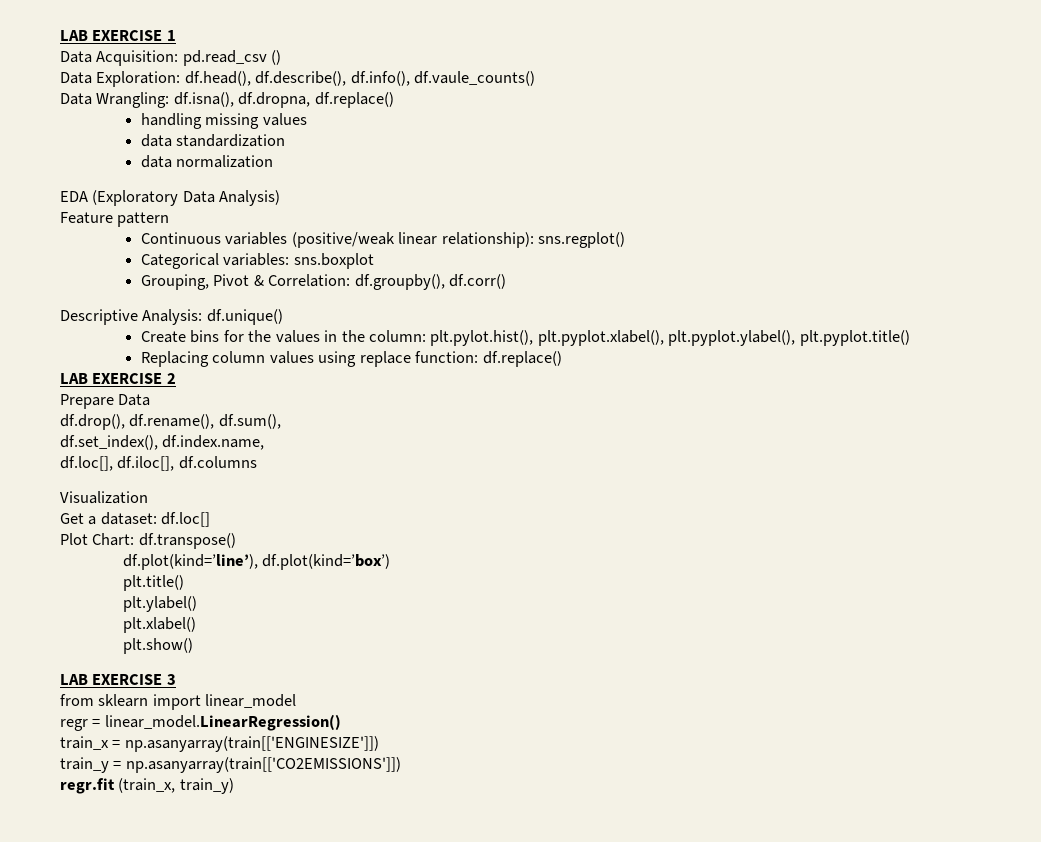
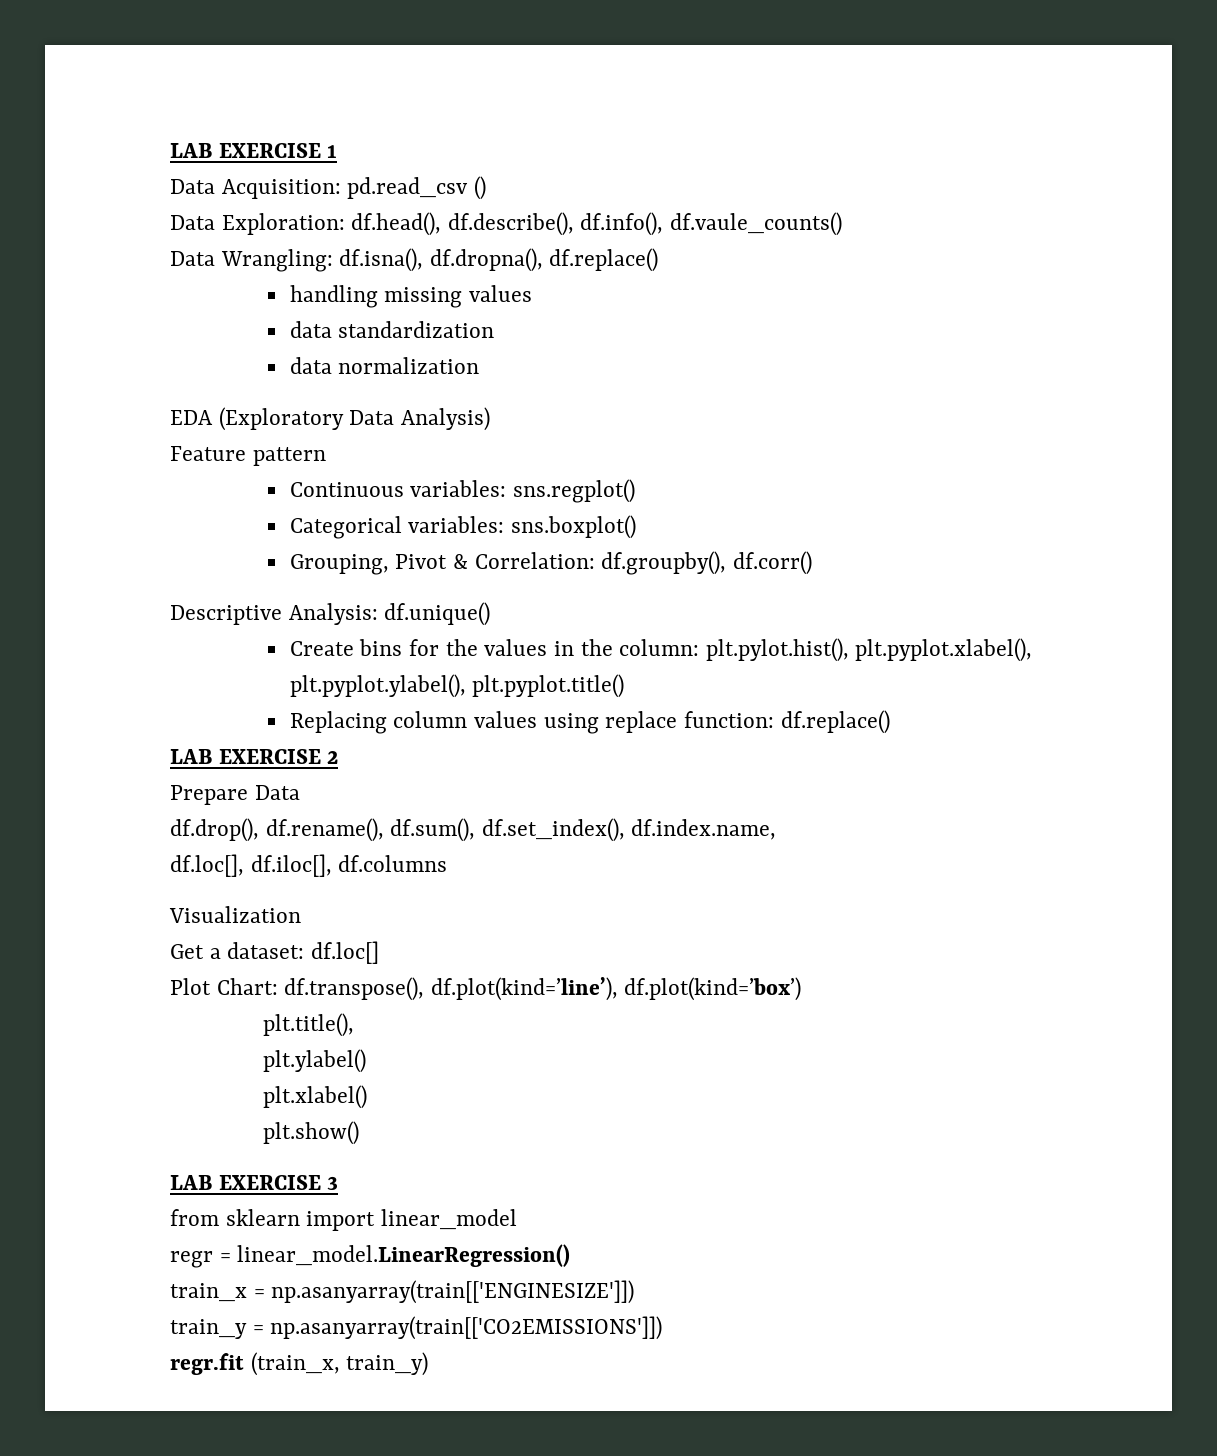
- Data Wrangling: df.isna(), df.dropna, df.replace()
+ Data Wrangling: df.isna(), df.dropna(), df.replace()
- Continuous variables (positive/weak linear relationship): sns.regplot()
+ Continuous variables: sns.regplot()
- Categorical variables: sns.boxplot
+ Categorical variables: sns.boxplot()
- df.drop(), df.rename(), df.sum(),
- df.set_index(), df.index.name,
+ df.drop(), df.rename(), df.sum(), df.set_index(), df.index.name,
- Plot Chart: df.transpose()
- df.plot(kind=’line’), df.plot(kind=’box’)
+ Plot Chart: df.transpose(), df.plot(kind=’line’), df.plot(kind=’box’)
- plt.title()
+ plt.title(),

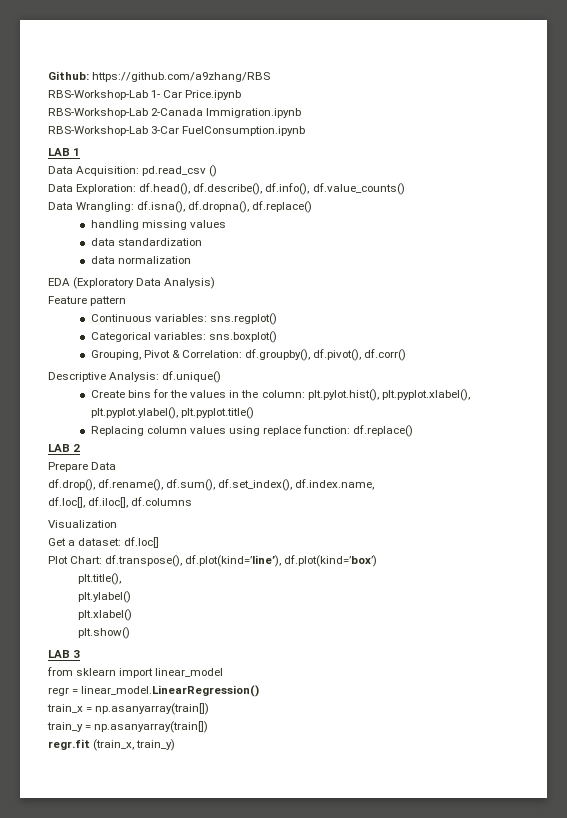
- LAB EXERCISE 1
+ Github: https://github.com/a9zhang/RBS
+ RBS-Workshop-Lab 1- Car Price.ipynb
+ RBS-Workshop-Lab 2-Canada Immigration.ipynb
+ RBS-Workshop-Lab 3-Car FuelConsumption.ipynb
+ LAB 1
- Data Exploration: df.head(), df.describe(), df.info(), df.vaule_counts()
+ Data Exploration: df.head(), df.describe(), df.info(), df.value_counts()
- Grouping, Pivot & Correlation: df.groupby(), df.corr()
+ Grouping, Pivot & Correlation: df.groupby(), df.pivot(), df.corr()
- LAB EXERCISE 2
+ LAB 2
- LAB EXERCISE 3
+ LAB 3
- train_x = np.asanyarray(train[['ENGINESIZE']])
+ train_x = np.asanyarray(train[])
- train_y = np.asanyarray(train[['CO2EMISSIONS']])
+ train_y = np.asanyarray(train[])

